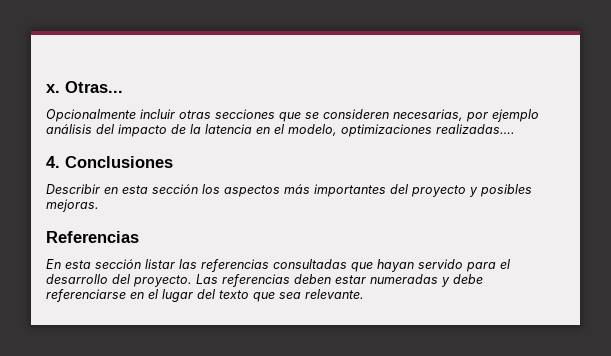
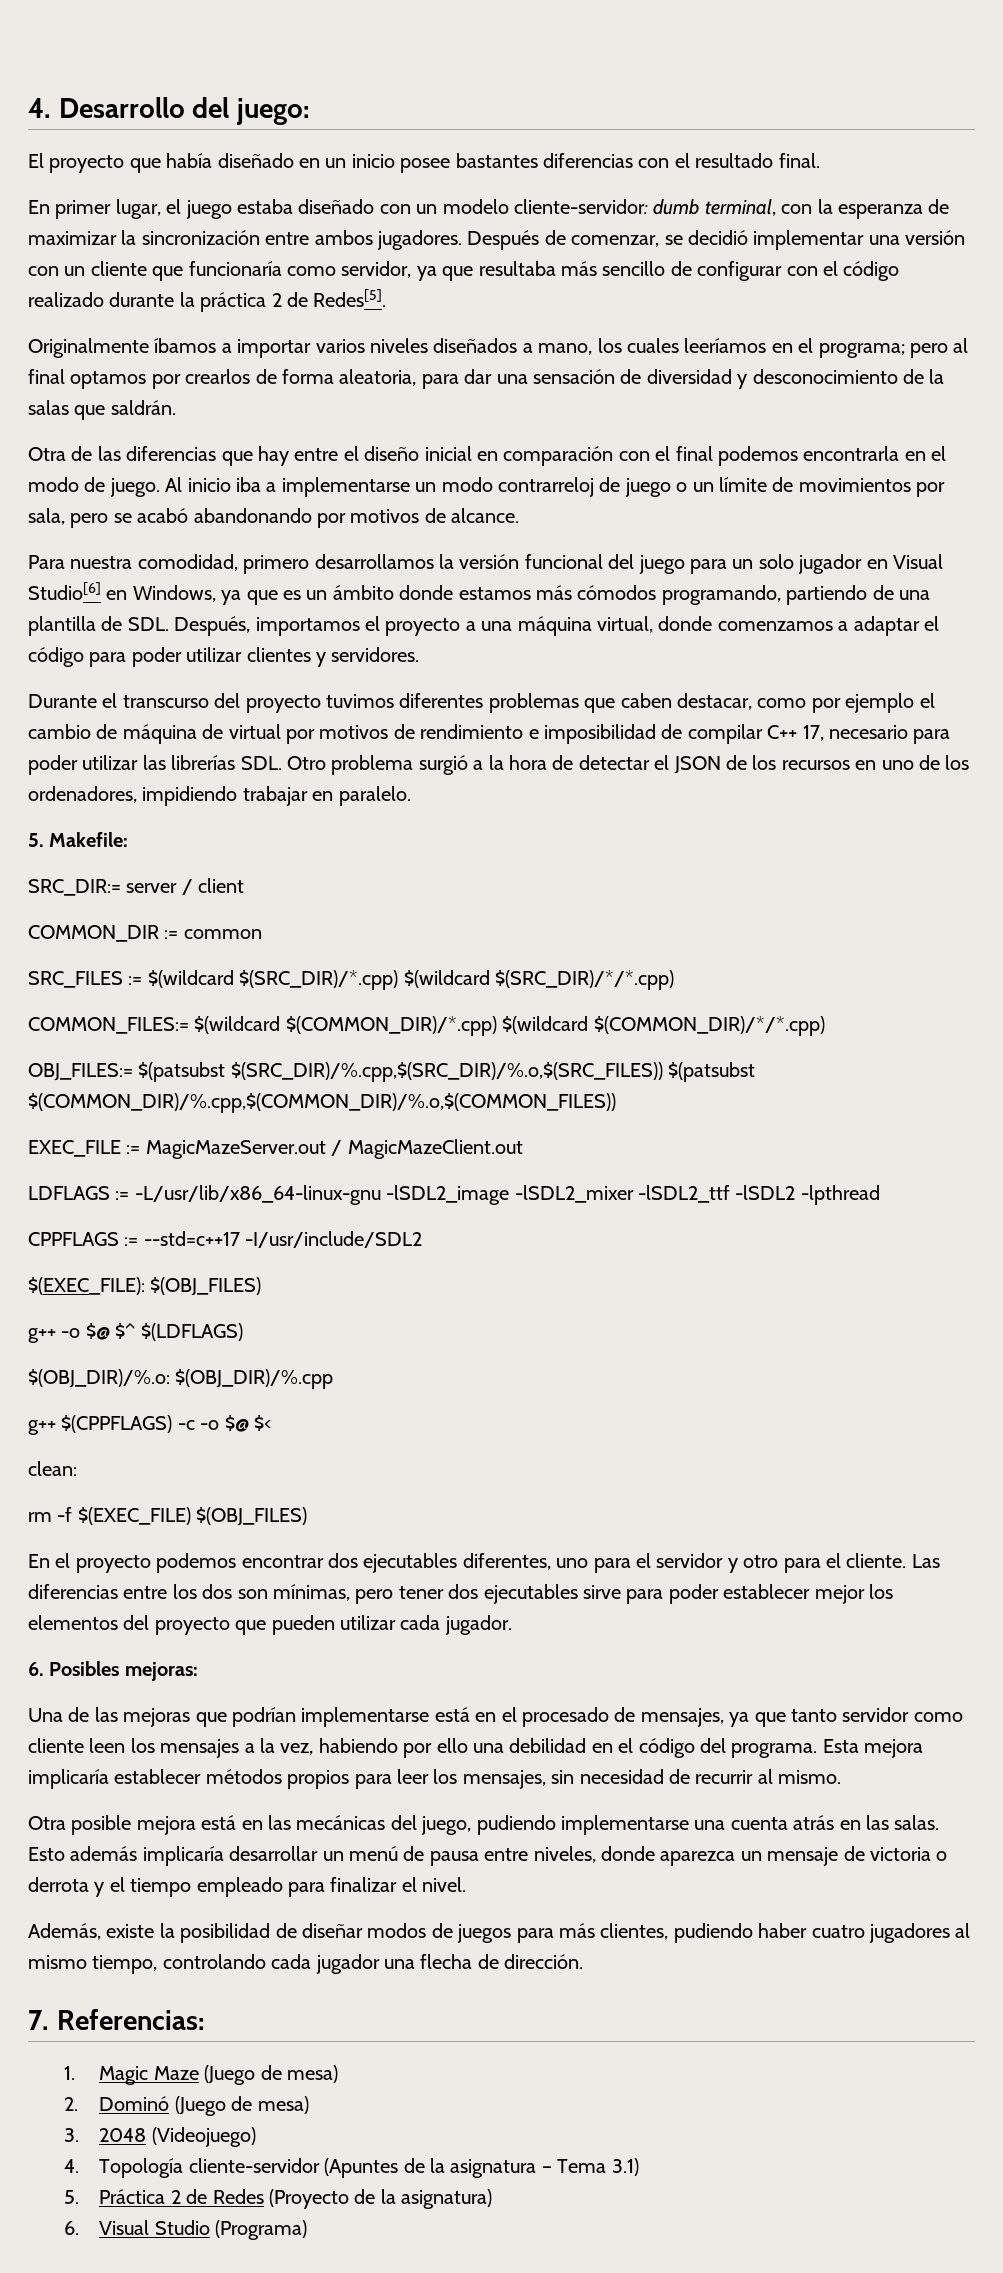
- x. Otras...
- Opcionalmente incluir otras secciones que se consideren necesarias, por ejemplo análisis del impacto de la latencia en el modelo, optimizaciones realizadas….
- 4. Conclusiones
- Describir en esta sección los aspectos más importantes del proyecto y posibles mejoras.
- Referencias
- En esta sección listar las referencias consultadas que hayan servido para el desarrollo del proyecto. Las referencias deben estar numeradas y debe referenciarse en el lugar del texto que sea relevante.
+ 4. Desarrollo del juego:
+ El proyecto que había diseñado en un inicio posee bastantes diferencias con el resultado final.
+ En primer lugar, el juego estaba diseñado con un modelo cliente-servidor: dumb terminal, con la esperanza de maximizar la sincronización entre ambos jugadores. Después de comenzar, se decidió implementar una versión con un cliente que funcionaría como servidor, ya que resultaba más sencillo de configurar con el código realizado durante la práctica 2 de Redes[5].
+ Originalmente íbamos a importar varios niveles diseñados a mano, los cuales leeríamos en el programa; pero al final optamos por crearlos de forma aleatoria, para dar una sensación de diversidad y desconocimiento de la salas que saldrán.
+ Otra de las diferencias que hay entre el diseño inicial en comparación con el final podemos encontrarla en el modo de juego. Al inicio iba a implementarse un modo contrarreloj de juego o un límite de movimientos por sala, pero se acabó abandonando por motivos de alcance.
+ Para nuestra comodidad, primero desarrollamos la versión funcional del juego para un solo jugador en Visual Studio[6] en Windows, ya que es un ámbito donde estamos más cómodos programando, partiendo de una plantilla de SDL. Después, importamos el proyecto a una máquina virtual, donde comenzamos a adaptar el código para poder utilizar clientes y servidores.
+ Durante el transcurso del proyecto tuvimos diferentes problemas que caben destacar, como por ejemplo el cambio de máquina de virtual por motivos de rendimiento e imposibilidad de compilar C++ 17, necesario para poder utilizar las librerías SDL. Otro problema surgió a la hora de detectar el JSON de los recursos en uno de los ordenadores, impidiendo trabajar en paralelo.
+ 5. Makefile:
+ SRC_DIR:= server / client
+ COMMON_DIR := common
+ SRC_FILES := $(wildcard $(SRC_DIR)/*.cpp) $(wildcard $(SRC_DIR)/*/*.cpp)
+ COMMON_FILES:= $(wildcard $(COMMON_DIR)/*.cpp) $(wildcard $(COMMON_DIR)/*/*.cpp)
+ OBJ_FILES:= $(patsubst $(SRC_DIR)/%.cpp,$(SRC_DIR)/%.o,$(SRC_FILES)) $(patsubst $(COMMON_DIR)/%.cpp,$(COMMON_DIR)/%.o,$(COMMON_FILES))
+ EXEC_FILE := MagicMazeServer.out / MagicMazeClient.out
+ LDFLAGS := -L/usr/lib/x86_64-linux-gnu -lSDL2_image -lSDL2_mixer -lSDL2_ttf -lSDL2 -lpthread
+ CPPFLAGS := --std=c++17 -I/usr/include/SDL2
+ $(EXEC_FILE): $(OBJ_FILES)
+ g++ -o $@ $^ $(LDFLAGS)
+ $(OBJ_DIR)/%.o: $(OBJ_DIR)/%.cpp
+ g++ $(CPPFLAGS) -c -o $@ $<
+ clean:
+ rm -f $(EXEC_FILE) $(OBJ_FILES)
+ En el proyecto podemos encontrar dos ejecutables diferentes, uno para el servidor y otro para el cliente. Las diferencias entre los dos son mínimas, pero tener dos ejecutables sirve para poder establecer mejor los elementos del proyecto que pueden utilizar cada jugador.
+ 6. Posibles mejoras:
+ Una de las mejoras que podrían implementarse está en el procesado de mensajes, ya que tanto servidor como cliente leen los mensajes a la vez, habiendo por ello una debilidad en el código del programa. Esta mejora implicaría establecer métodos propios para leer los mensajes, sin necesidad de recurrir al mismo.
+ Otra posible mejora está en las mecánicas del juego, pudiendo implementarse una cuenta atrás en las salas. Esto además implicaría desarrollar un menú de pausa entre niveles, donde aparezca un mensaje de victoria o derrota y el tiempo empleado para finalizar el nivel.
+ Además, existe la posibilidad de diseñar modos de juegos para más clientes, pudiendo haber cuatro jugadores al mismo tiempo, controlando cada jugador una flecha de dirección.
+ 7. Referencias:
+ 1. Magic Maze (Juego de mesa)
+ 2. Dominó (Juego de mesa)
+ 3. 2048 (Videojuego)
+ 4. Topología cliente-servidor (Apuntes de la asignatura – Tema 3.1)
+ 5. Práctica 2 de Redes (Proyecto de la asignatura)
+ 6. Visual Studio (Programa)

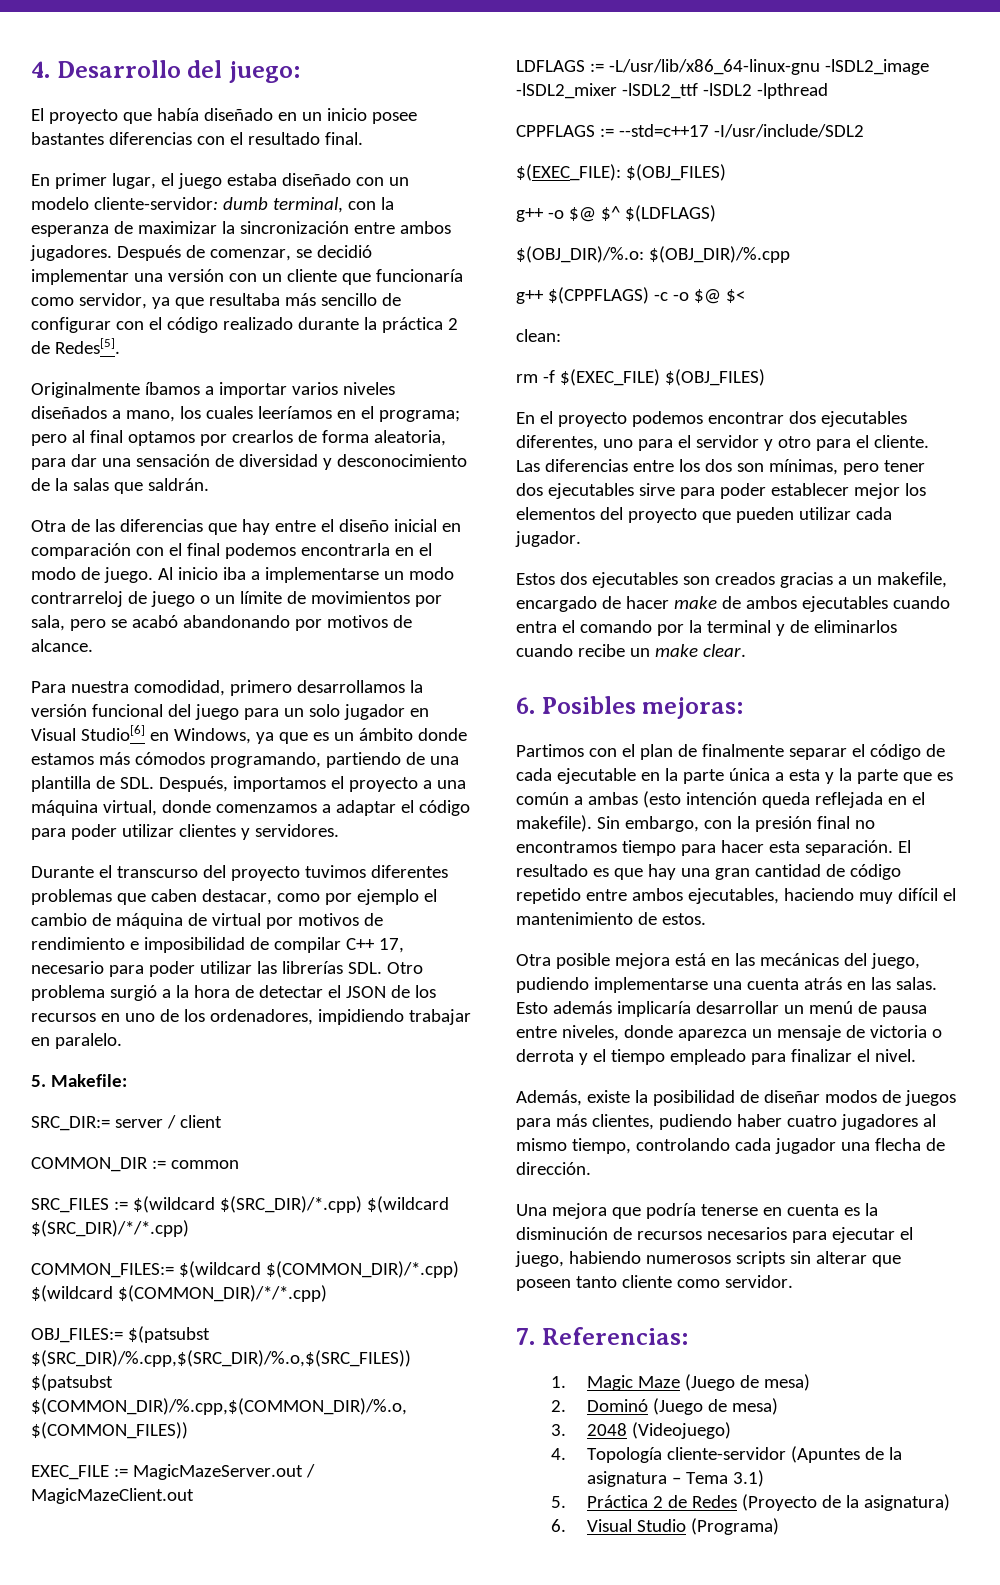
+ Estos dos ejecutables son creados gracias a un makefile, encargado de hacer make de ambos ejecutables cuando entra el comando por la terminal y de eliminarlos cuando recibe un make clear.
  6. Posibles mejoras:
- Una de las mejoras que podrían implementarse está en el procesado de mensajes, ya que tanto servidor como cliente leen los mensajes a la vez, habiendo por ello una debilidad en el código del programa. Esta mejora implicaría establecer métodos propios para leer los mensajes, sin necesidad de recurrir al mismo.
+ Partimos con el plan de finalmente separar el código de cada ejecutable en la parte única a esta y la parte que es común a ambas (esto intención queda reflejada en el makefile). Sin embargo, con la presión final no encontramos tiempo para hacer esta separación. El resultado es que hay una gran cantidad de código repetido entre ambos ejecutables, haciendo muy difícil el mantenimiento de estos.
+ Una mejora que podría tenerse en cuenta es la disminución de recursos necesarios para ejecutar el juego, habiendo numerosos scripts sin alterar que poseen tanto cliente como servidor.

